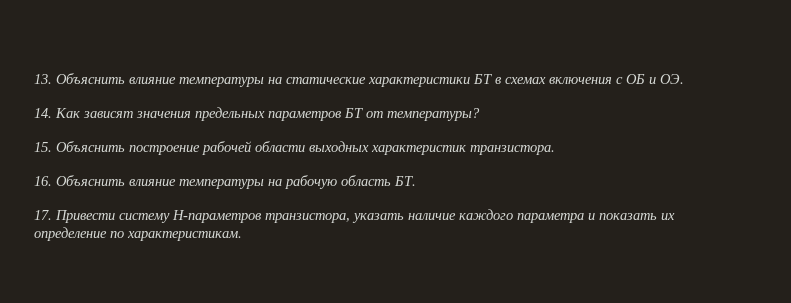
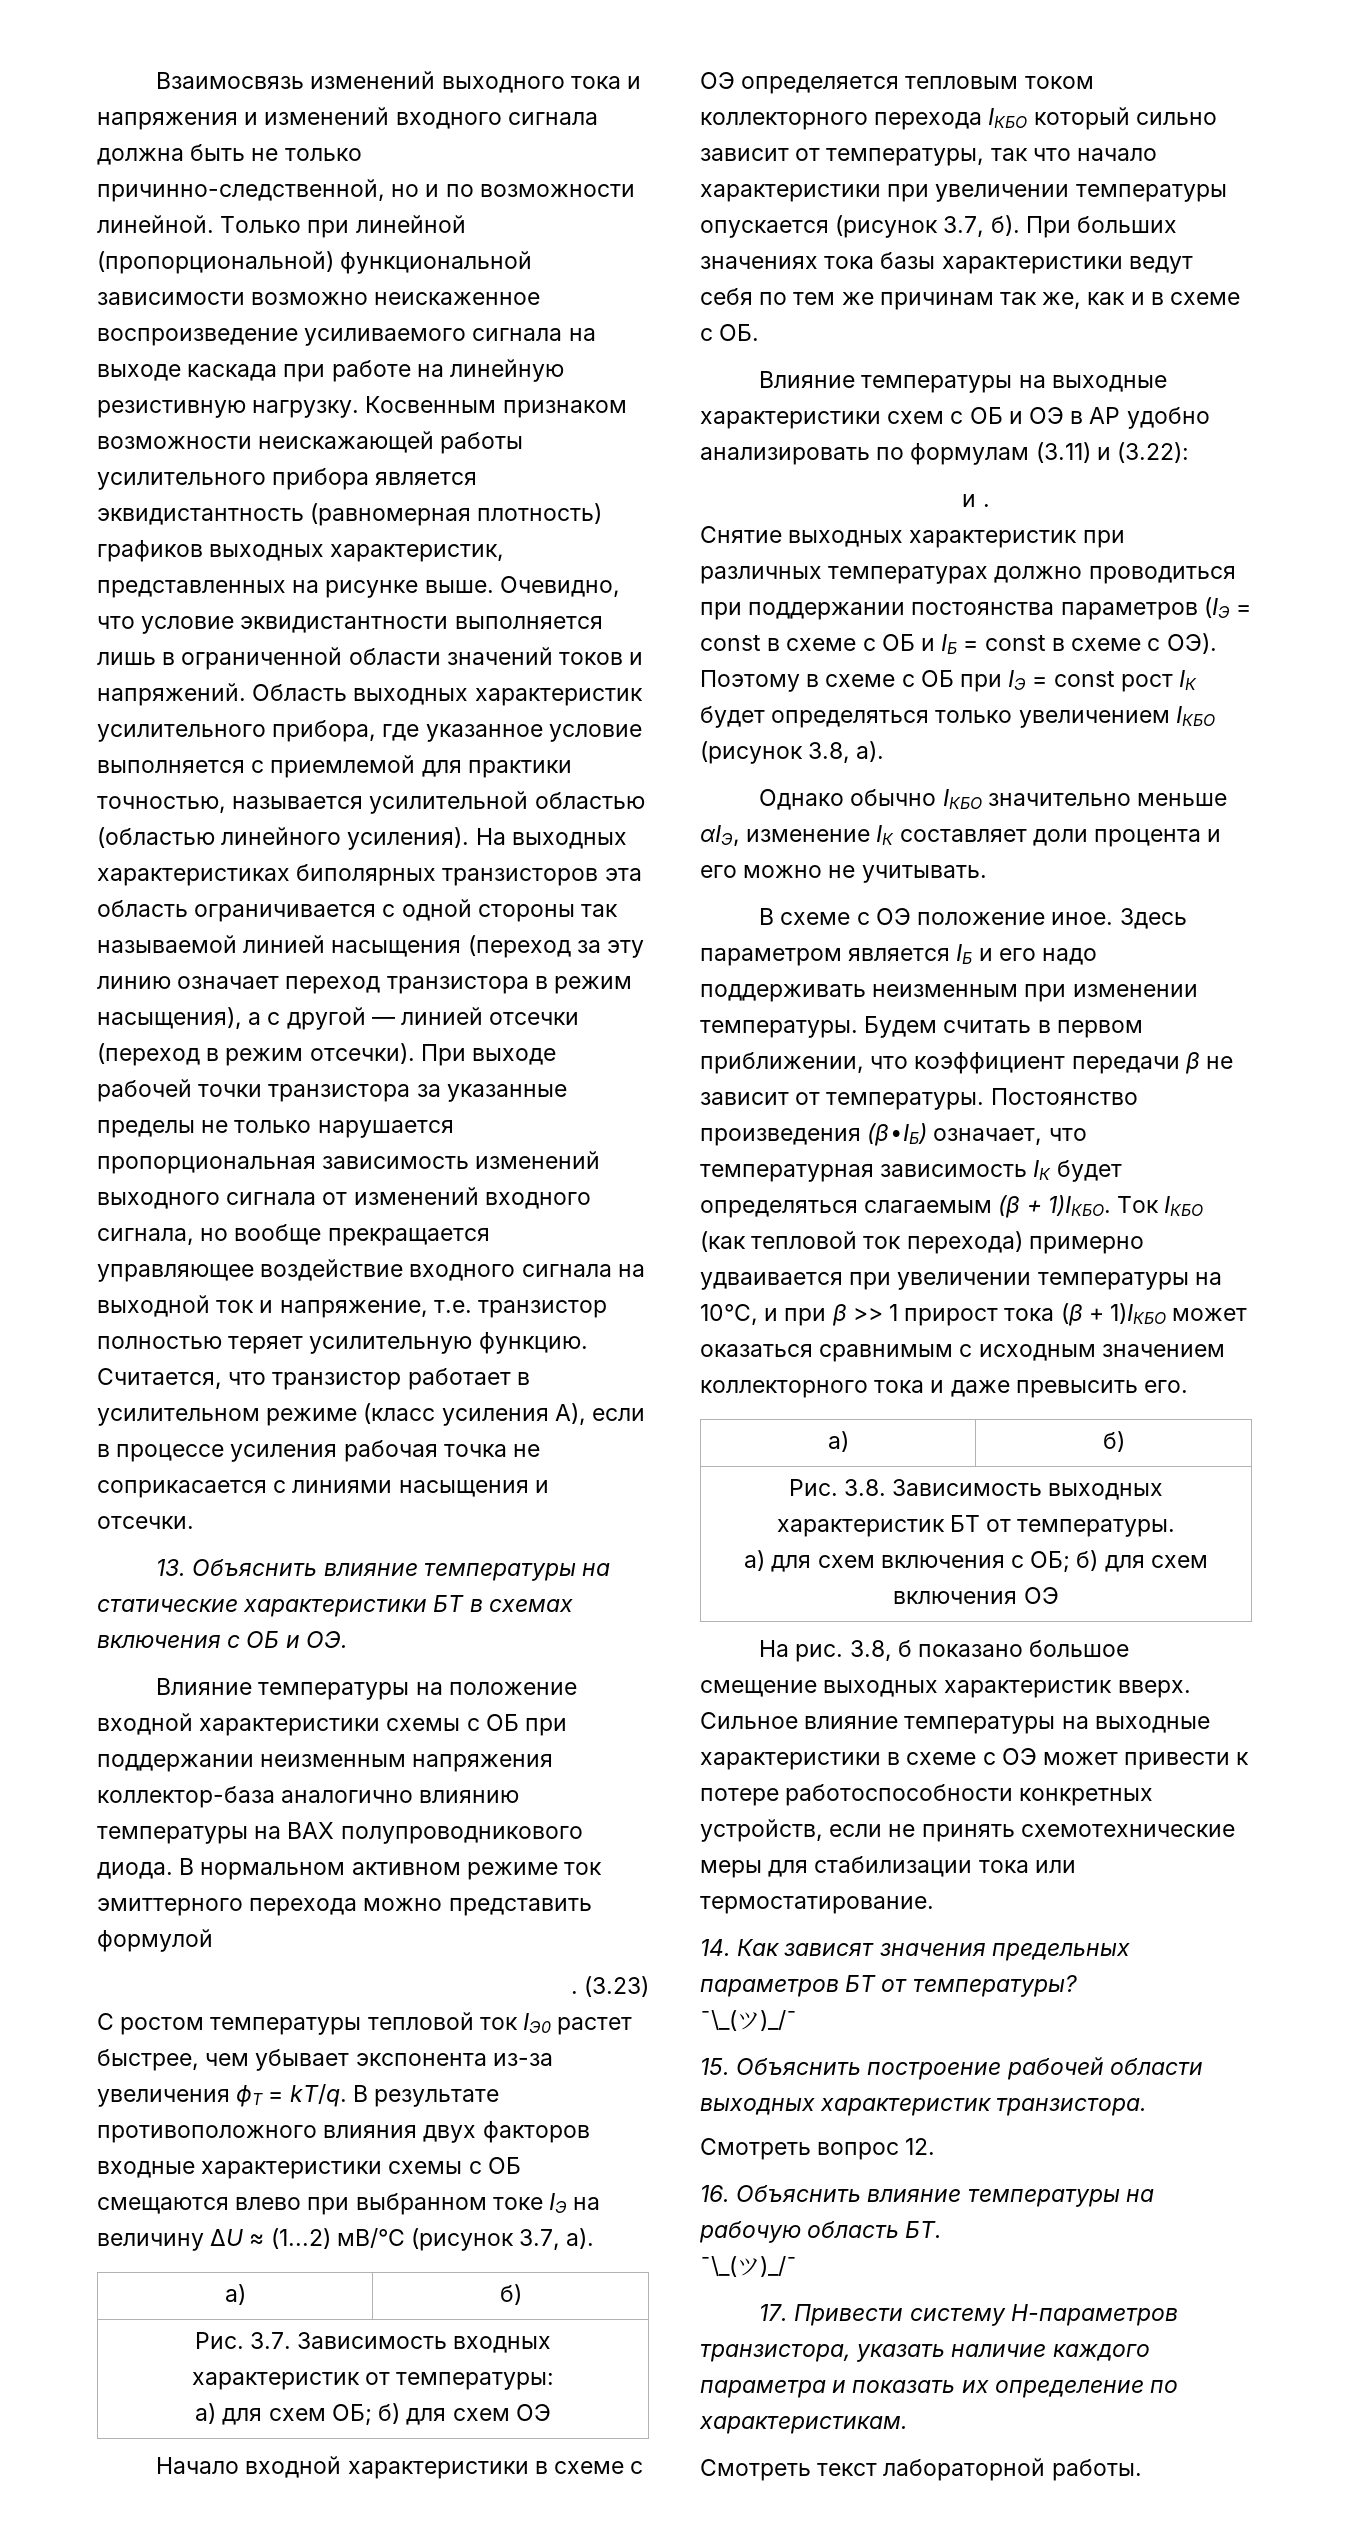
+ Взаимосвязь изменений выходного тока и напряжения и изменений входного сигнала должна быть не только причинно-следственной, но и по возможности линейной. Только при линейной (пропорциональной) функциональной зависимости возможно неискаженное воспроизведение усиливаемого сигнала на выходе каскада при работе на линейную резистивную нагрузку. Косвенным признаком возможности неискажающей работы усилительного прибора является эквидистантность (равномерная плотность) графиков выходных характеристик, представленных на рисунке выше. Очевидно, что условие эквидистантности выполняется лишь в ограниченной области значений токов и напряжений. Область выходных характеристик усилительного прибора, где указанное условие выполняется с приемлемой для практики точностью, называется усилительной областью (областью линейного усиления). На выходных характеристиках биполярных транзисторов эта область ограничивается с одной стороны так называемой линией насыщения (переход за эту линию означает переход транзистора в режим насыщения), а с другой — линией отсечки (переход в режим отсечки). При выходе рабочей точки транзистора за указанные пределы не только нарушается пропорциональная зависимость изменений выходного сигнала от изменений входного сигнала, но вообще прекращается управляющее воздействие входного сигнала на выходной ток и напряжение, т.е. транзистор полностью теряет усилительную функцию. Считается, что транзистор работает в усилительном режиме (класс усиления А), если в процессе усиления рабочая точка не соприкасается с линиями насыщения и отсечки.
+ Влияние температуры на положение входной характеристики схемы с ОБ при поддержании неизменным напряжения коллектор-база аналогично влиянию температуры на ВАХ полупроводникового диода. В нормальном активном режиме ток эмиттерного перехода можно представить формулой
+ . (3.23)
+ С ростом температуры тепловой ток IЭ0 растет быстрее, чем убывает экспонента из-за увеличения ϕТ = kT/q. В результате противоположного влияния двух факторов входные характеристики схемы с ОБ смещаются влево при выбранном токе IЭ на величину ΔU ≈ (1...2) мВ/°С (рисунок 3.7, а).
+ а) | б)
+ Рис. 3.7. Зависимость входных характеристик от температуры:
+ а) для схем ОБ; б) для схем ОЭ
+ Начало входной характеристики в схеме с ОЭ определяется тепловым током коллекторного перехода IКБО который сильно зависит от температуры, так что начало характеристики при увеличении температуры опускается (рисунок 3.7, б). При больших значениях тока базы характеристики ведут себя по тем же причинам так же, как и в схеме с ОБ.
+ Влияние температуры на выходные характеристики схем с ОБ и ОЭ в АР удобно анализировать по формулам (3.11) и (3.22):
+ и .
+ Снятие выходных характеристик при различных температурах должно проводиться при поддержании постоянства параметров (IЭ = const в схеме с ОБ и IБ = const в схеме с ОЭ). Поэтому в схеме с ОБ при IЭ = const рост IК будет определяться только увеличением IКБО (рисунок 3.8, а).
+ Однако обычно IКБО значительно меньше αIЭ, изменение IК составляет доли процента и его можно не учитывать.
+ В схеме с ОЭ положение иное. Здесь параметром является IБ и его надо поддерживать неизменным при изменении температуры. Будем считать в первом приближении, что коэффициент передачи β не зависит от температуры. Постоянство произведения (β∙IБ) означает, что температурная зависимость IК будет определяться слагаемым (β + 1)IКБО. Ток IКБО (как тепловой ток перехода) примерно удваивается при увеличении температуры на 10°С, и при β >> 1 прирост тока (β + 1)IКБО может оказаться сравнимым с исходным значением коллекторного тока и даже превысить его.
+ а) | б)
+ Рис. 3.8. Зависимость выходных характеристик БТ от температуры.
+ а) для схем включения с ОБ; б) для схем включения ОЭ
+ На рис. 3.8, б показано большое смещение выходных характеристик вверх. Сильное влияние температуры на выходные характеристики в схеме с ОЭ может привести к потере работоспособности конкретных устройств, если не принять схемотехнические меры для стабилизации тока или термостатирование.
  14. Как зависят значения предельных параметров БТ от температуры?
+ ¯\_(ツ)_/¯
+ Смотреть вопрос 12.
  16. Объяснить влияние температуры на рабочую область БТ.
+ ¯\_(ツ)_/¯
+ Смотреть текст лабораторной работы.

